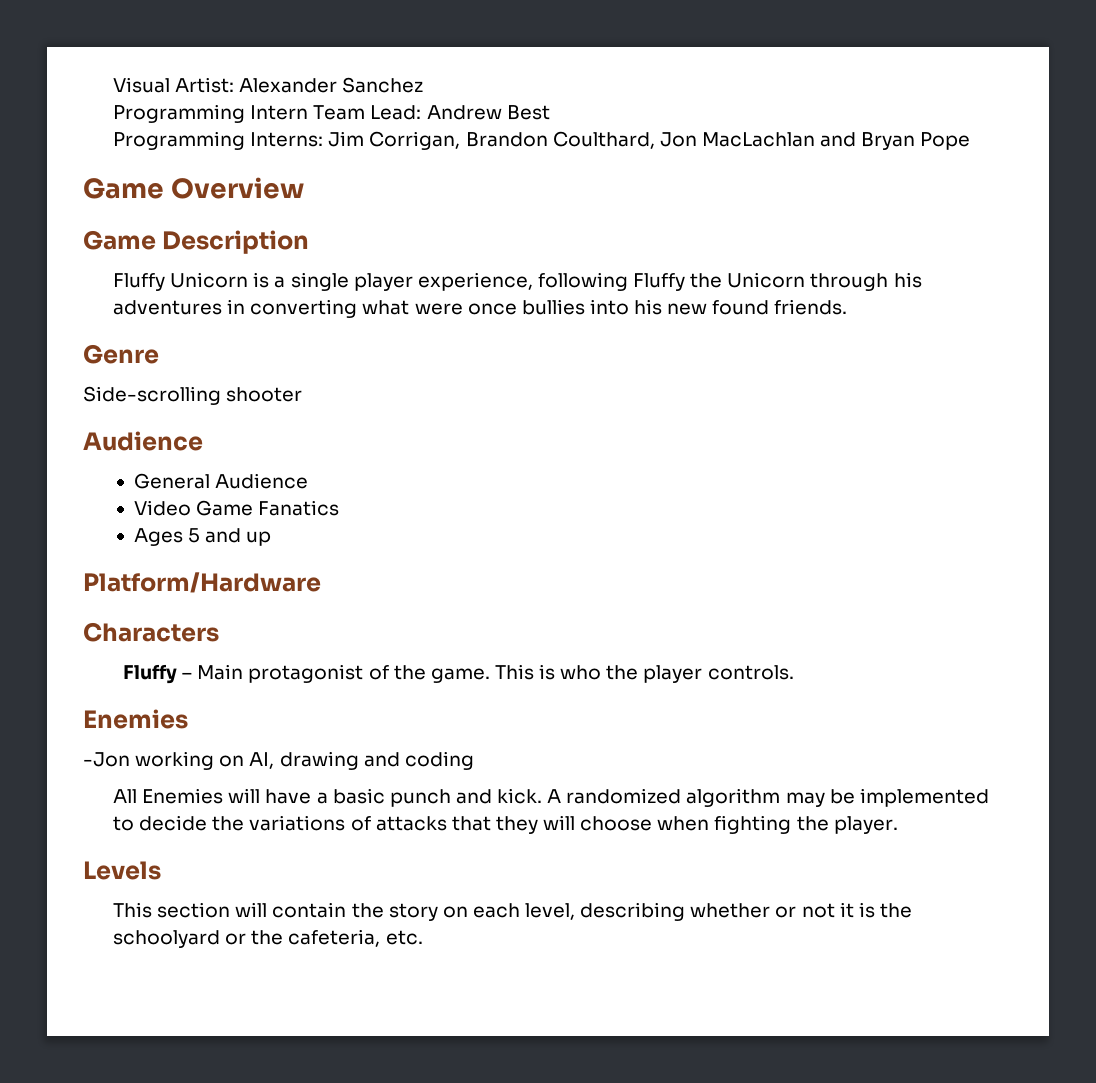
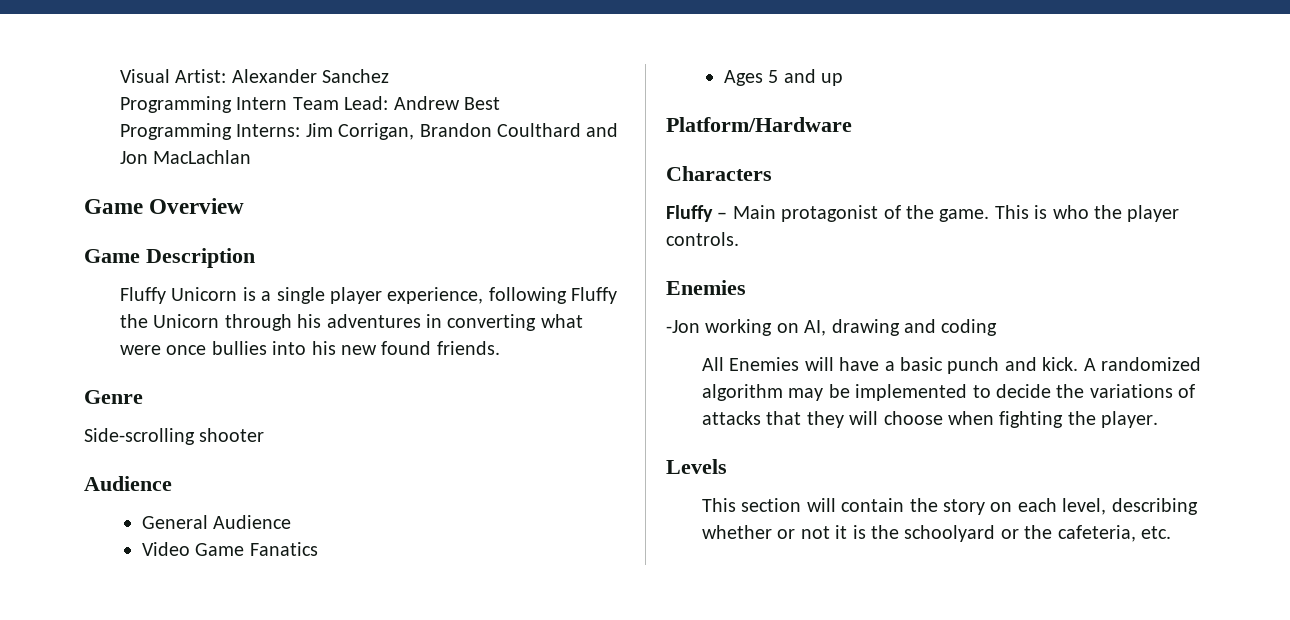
- Programming Interns: Jim Corrigan, Brandon Coulthard, Jon MacLachlan and Bryan Pope
+ Programming Interns: Jim Corrigan, Brandon Coulthard and Jon MacLachlan

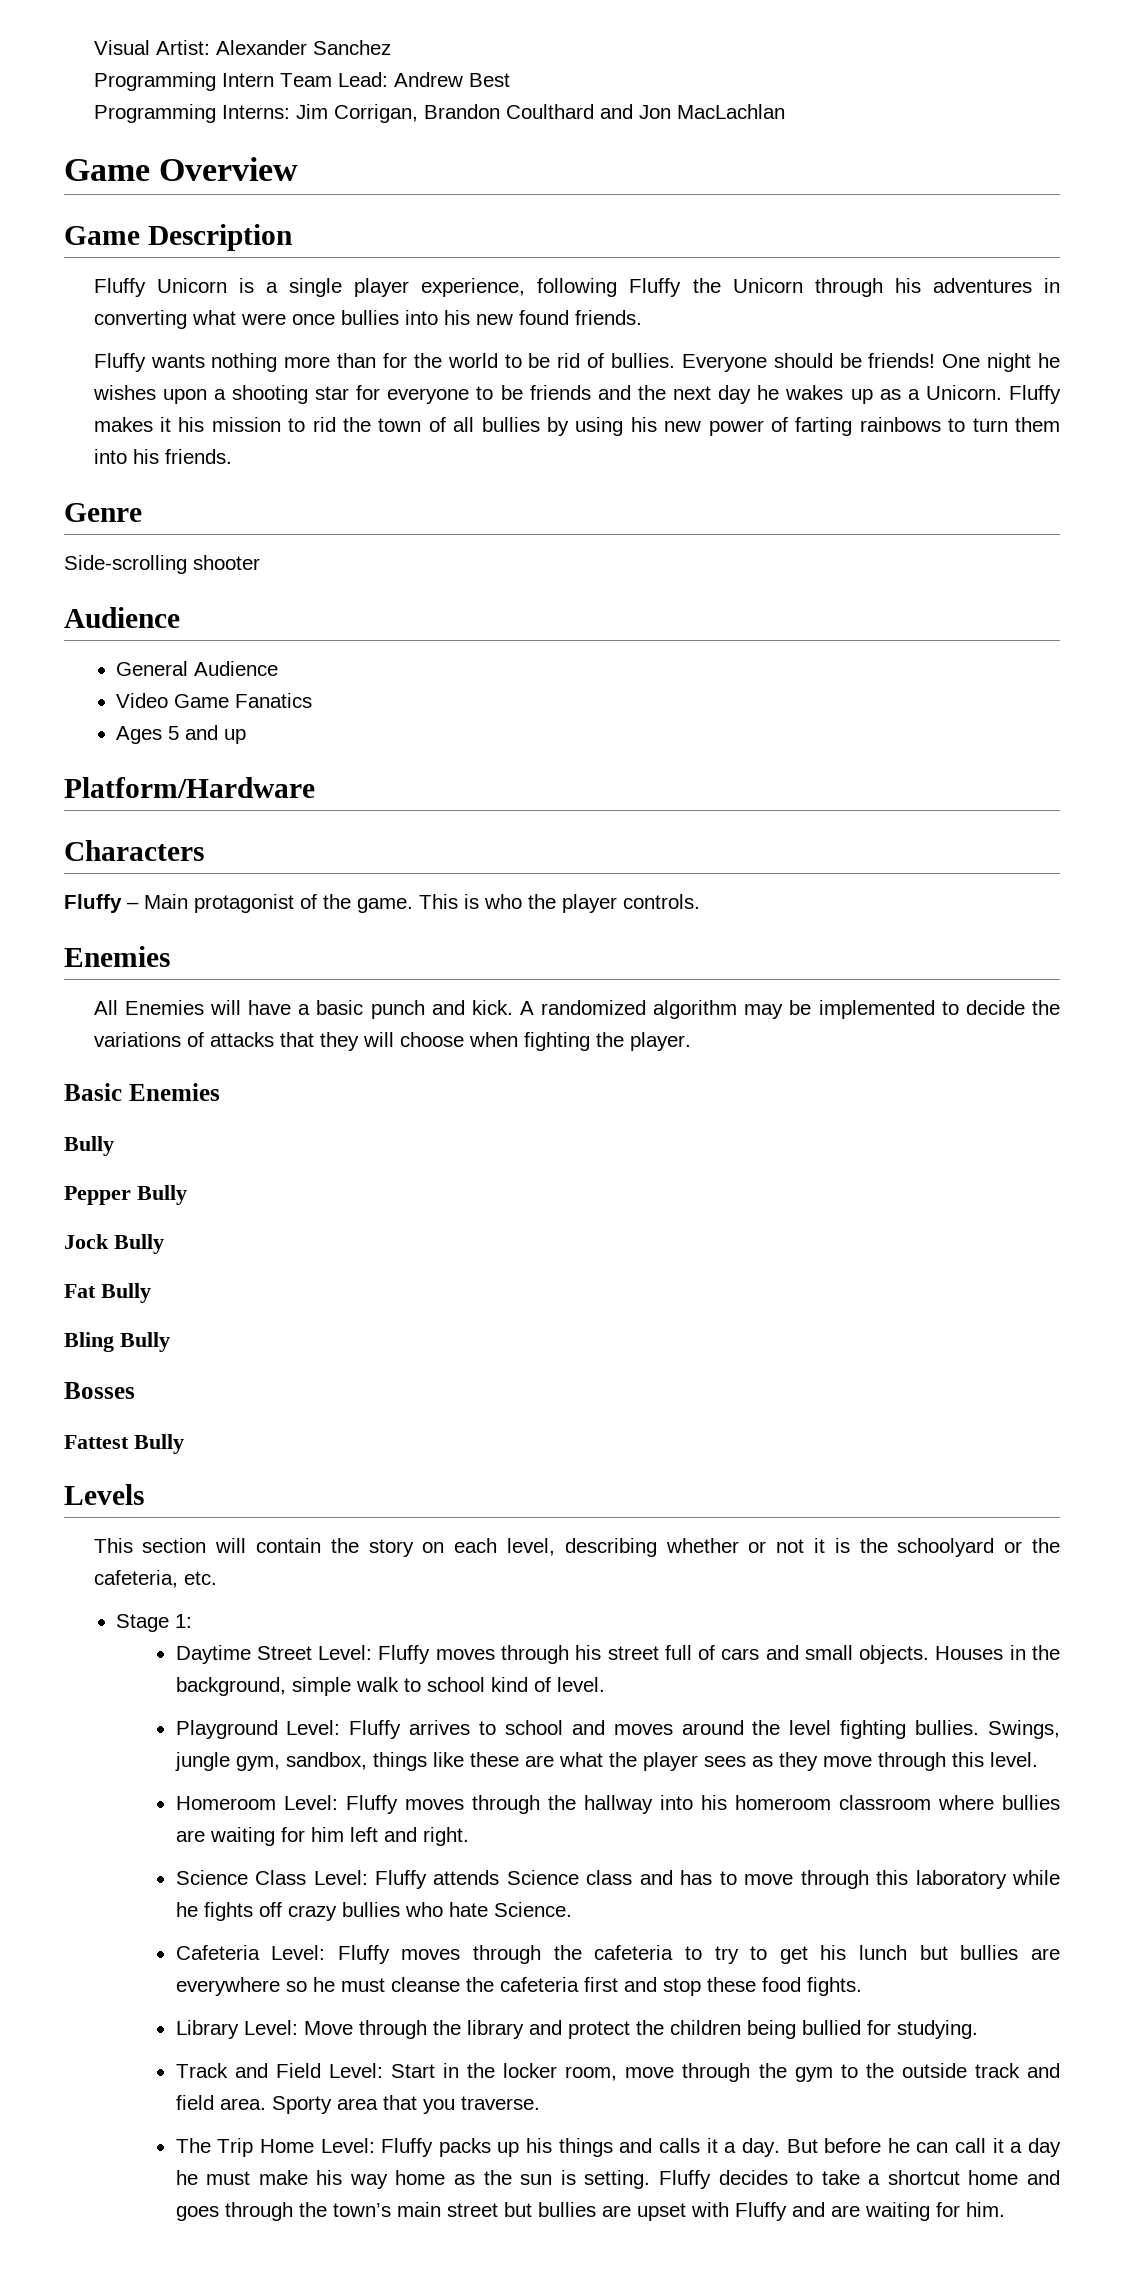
+ Fluffy wants nothing more than for the world to be rid of bullies. Everyone should be friends! One night he wishes upon a shooting star for everyone to be friends and the next day he wakes up as a Unicorn. Fluffy makes it his mission to rid the town of all bullies by using his new power of farting rainbows to turn them into his friends.
- -Jon working on AI, drawing and coding
+ Basic Enemies
+ Bully
+ Pepper Bully
+ Jock Bully
+ Fat Bully
+ Bling Bully
+ Bosses
+ Fattest Bully
+ Stage 1:
+ Daytime Street Level: Fluffy moves through his street full of cars and small objects. Houses in the background, simple walk to school kind of level.
+ Playground Level: Fluffy arrives to school and moves around the level fighting bullies. Swings, jungle gym, sandbox, things like these are what the player sees as they move through this level.
+ Homeroom Level: Fluffy moves through the hallway into his homeroom classroom where bullies are waiting for him left and right.
+ Science Class Level: Fluffy attends Science class and has to move through this laboratory while he fights off crazy bullies who hate Science.
+ Cafeteria Level: Fluffy moves through the cafeteria to try to get his lunch but bullies are everywhere so he must cleanse the cafeteria first and stop these food fights.
+ Library Level: Move through the library and protect the children being bullied for studying.
+ Track and Field Level: Start in the locker room, move through the gym to the outside track and field area. Sporty area that you traverse.
+ The Trip Home Level: Fluffy packs up his things and calls it a day. But before he can call it a day he must make his way home as the sun is setting. Fluffy decides to take a shortcut home and goes through the town’s main street but bullies are upset with Fluffy and are waiting for him.

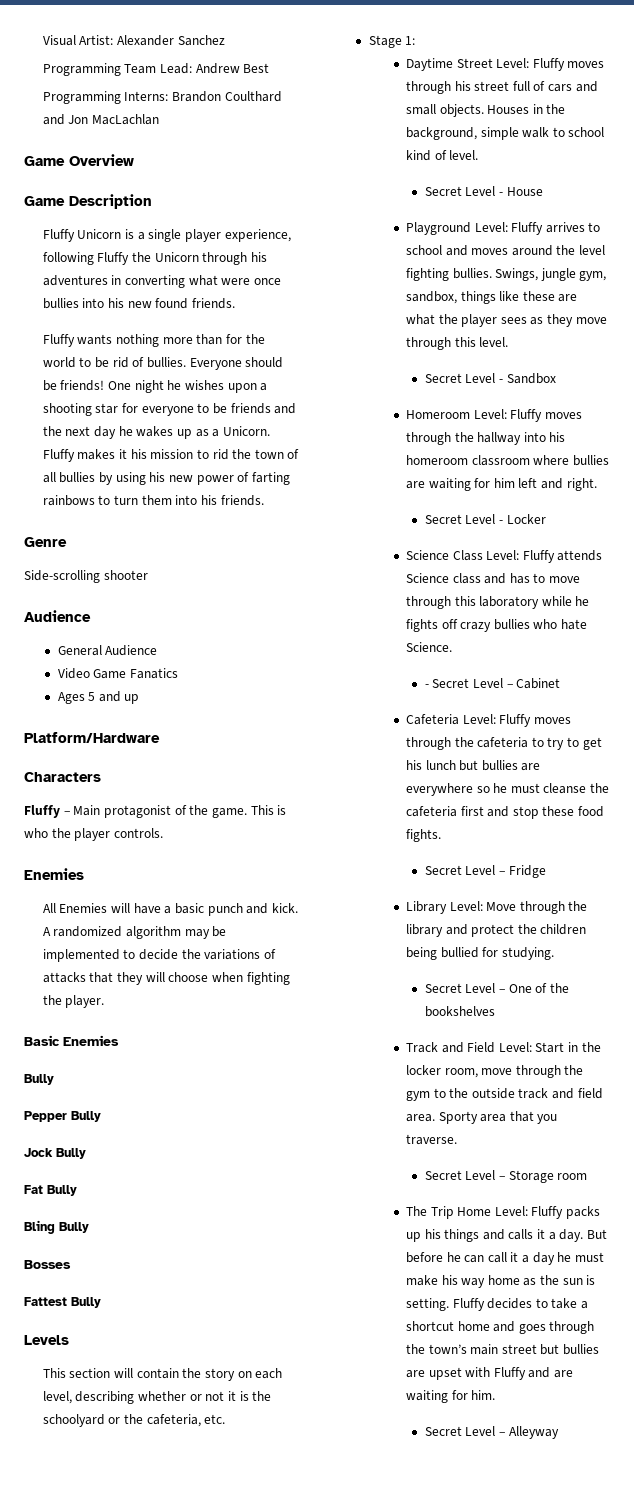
- Programming Intern Team Lead: Andrew Best
+ Programming Team Lead: Andrew Best
- Programming Interns: Jim Corrigan, Brandon Coulthard and Jon MacLachlan
+ Programming Interns: Brandon Coulthard and Jon MacLachlan
+ Secret Level - House
+ Secret Level - Sandbox
+ Secret Level - Locker
+ - Secret Level – Cabinet
+ Secret Level – Fridge
+ Secret Level – One of the bookshelves
+ Secret Level – Storage room
+ Secret Level – Alleyway

